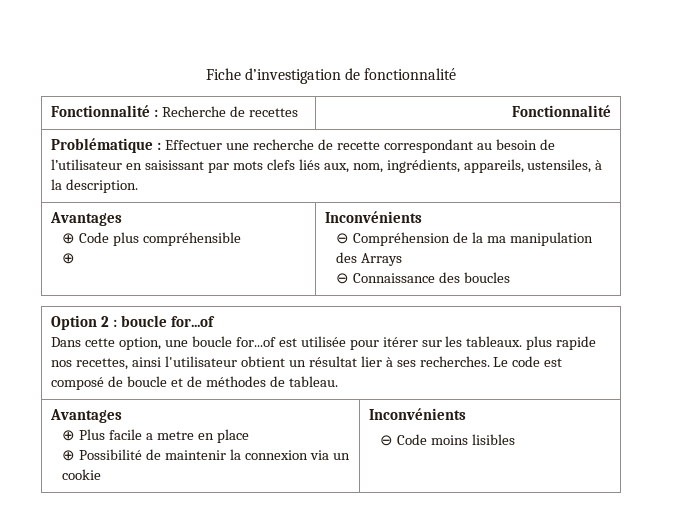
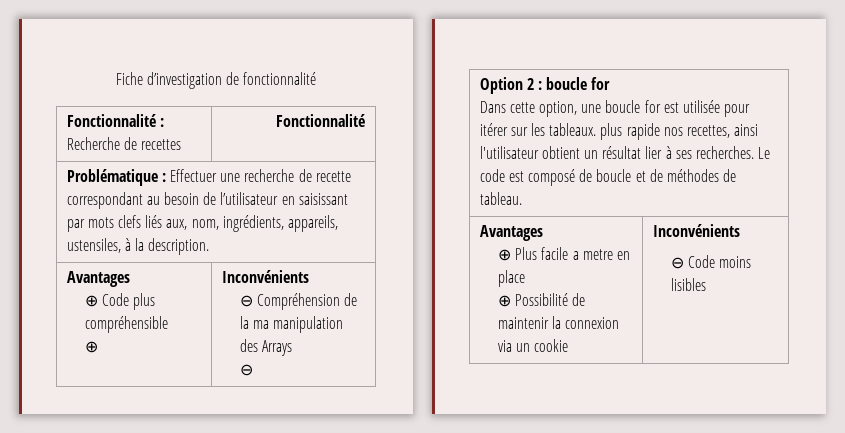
  Problématique : Effectuer une recherche de recette correspondant au besoin de l’utilisateur en saisissant par mots clefs liés aux, nom, ingrédients, appareils, ustensiles, à la description.
  Avantages
  ⊕ Code plus compréhensible
  ⊕ | Inconvénients
  ⊖ Compréhension de la ma manipulation des Arrays
- ⊖ Connaissance des boucles
+ ⊖
- Option 2 : boucle for...of
+ Option 2 : boucle for
- Dans cette option, une boucle for...of est utilisée pour itérer sur les tableaux. plus rapide nos recettes, ainsi l'utilisateur obtient un résultat lier à ses recherches.
+ Dans cette option, une boucle for est utilisée pour itérer sur les tableaux. plus rapide nos recettes, ainsi l'utilisateur obtient un résultat lier à ses recherches.

